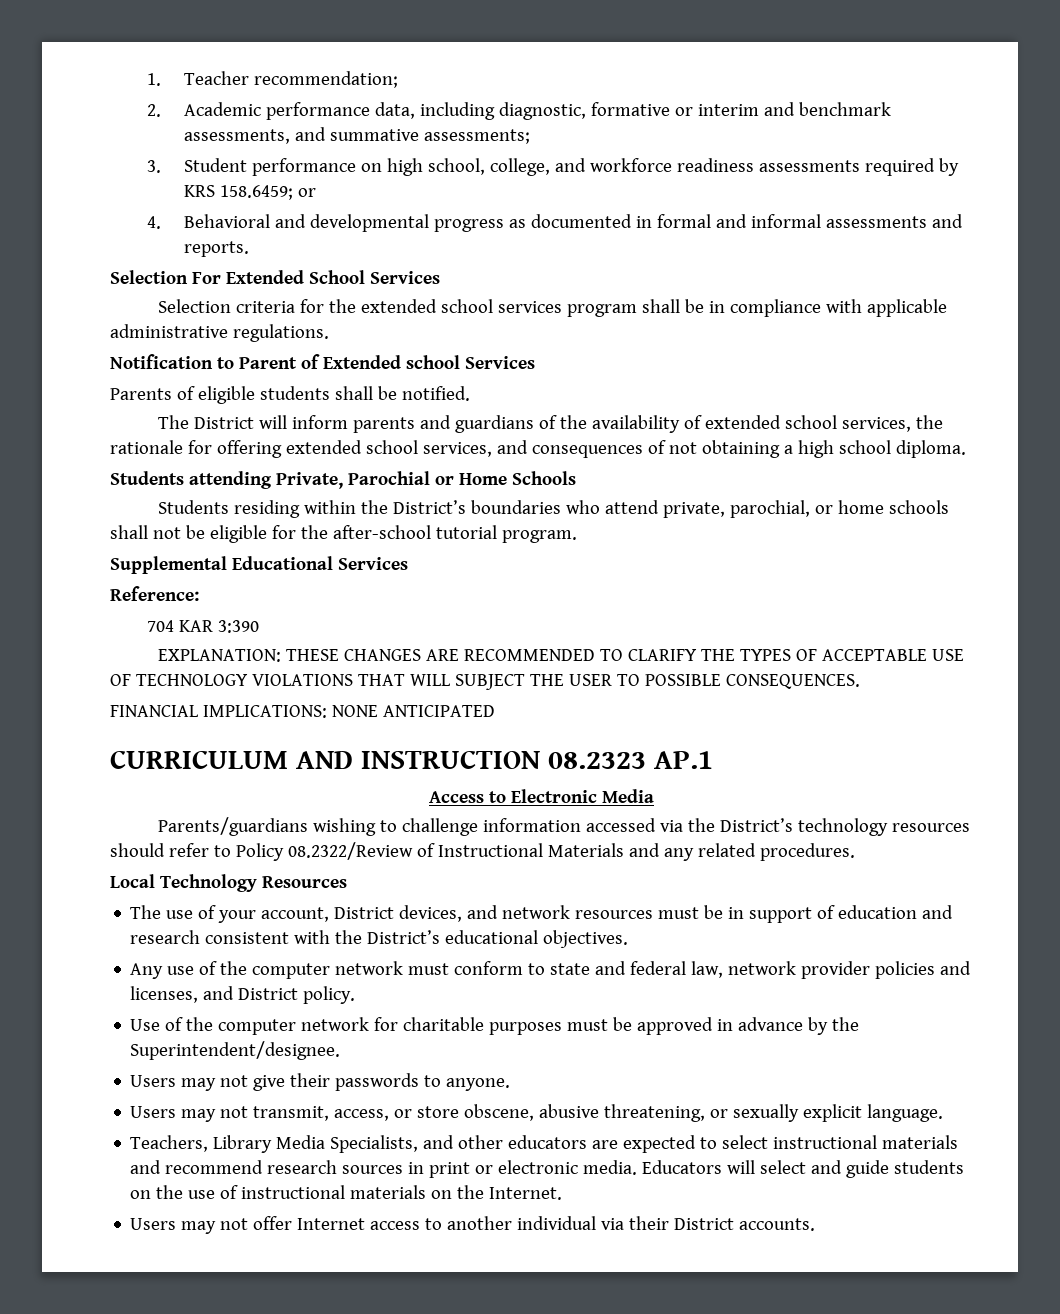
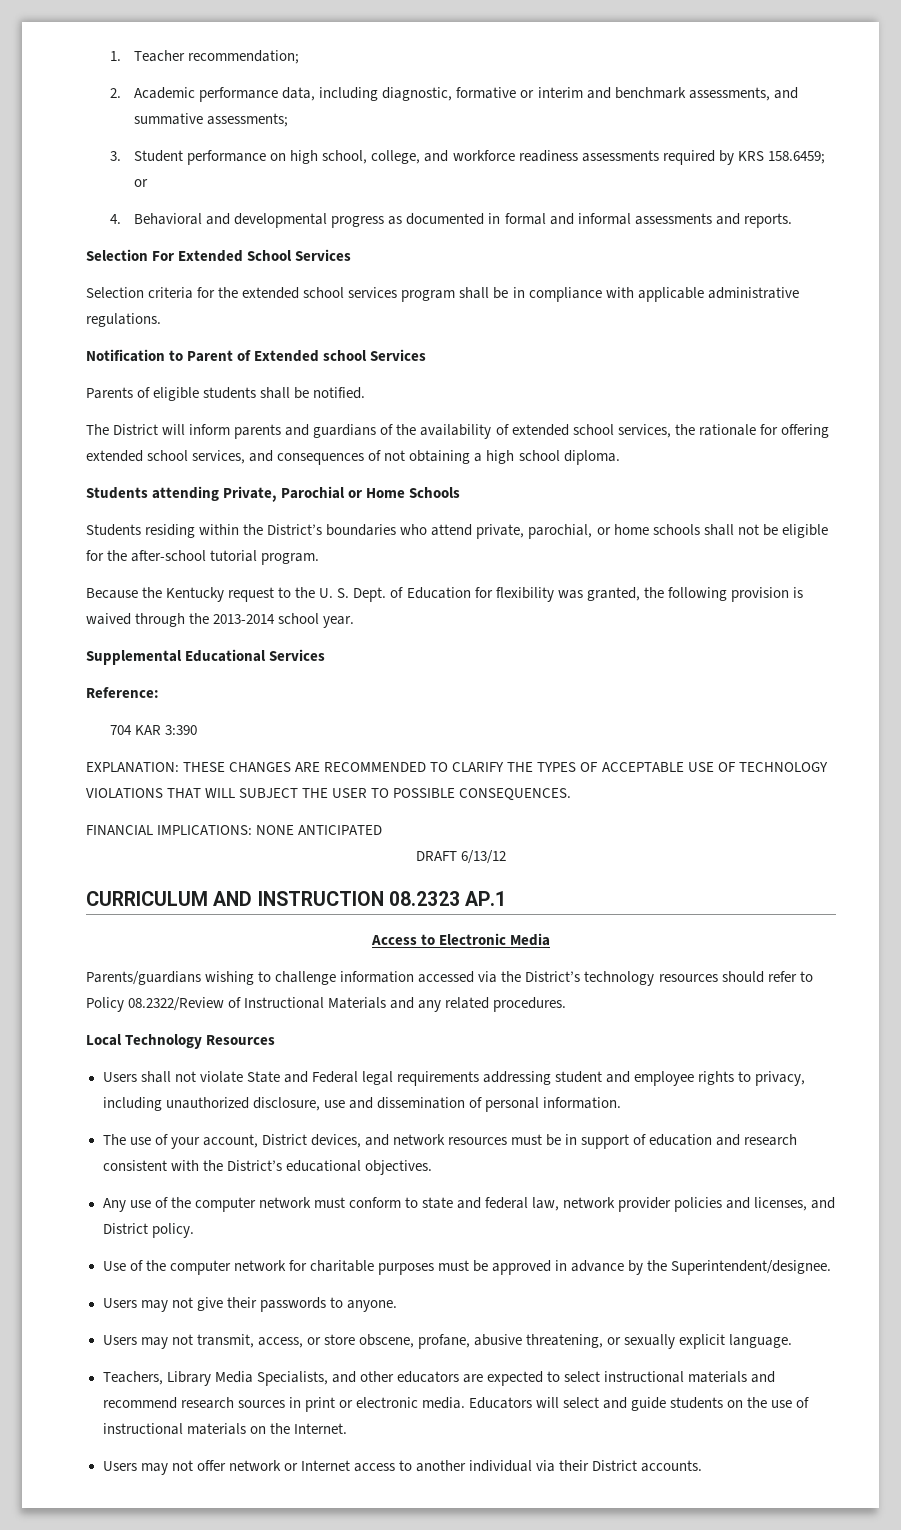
+ Because the Kentucky request to the U. S. Dept. of Education for flexibility was granted, the following provision is waived through the 2013-2014 school year.
+ DRAFT 6/13/12
+ Users shall not violate State and Federal legal requirements addressing student and employee rights to privacy, including unauthorized disclosure, use and dissemination of personal information.
- Users may not transmit, access, or store obscene, abusive threatening, or sexually explicit language.
+ Users may not transmit, access, or store obscene, profane, abusive threatening, or sexually explicit language.
- Users may not offer Internet access to another individual via their District accounts.
+ Users may not offer network or Internet access to another individual via their District accounts.

